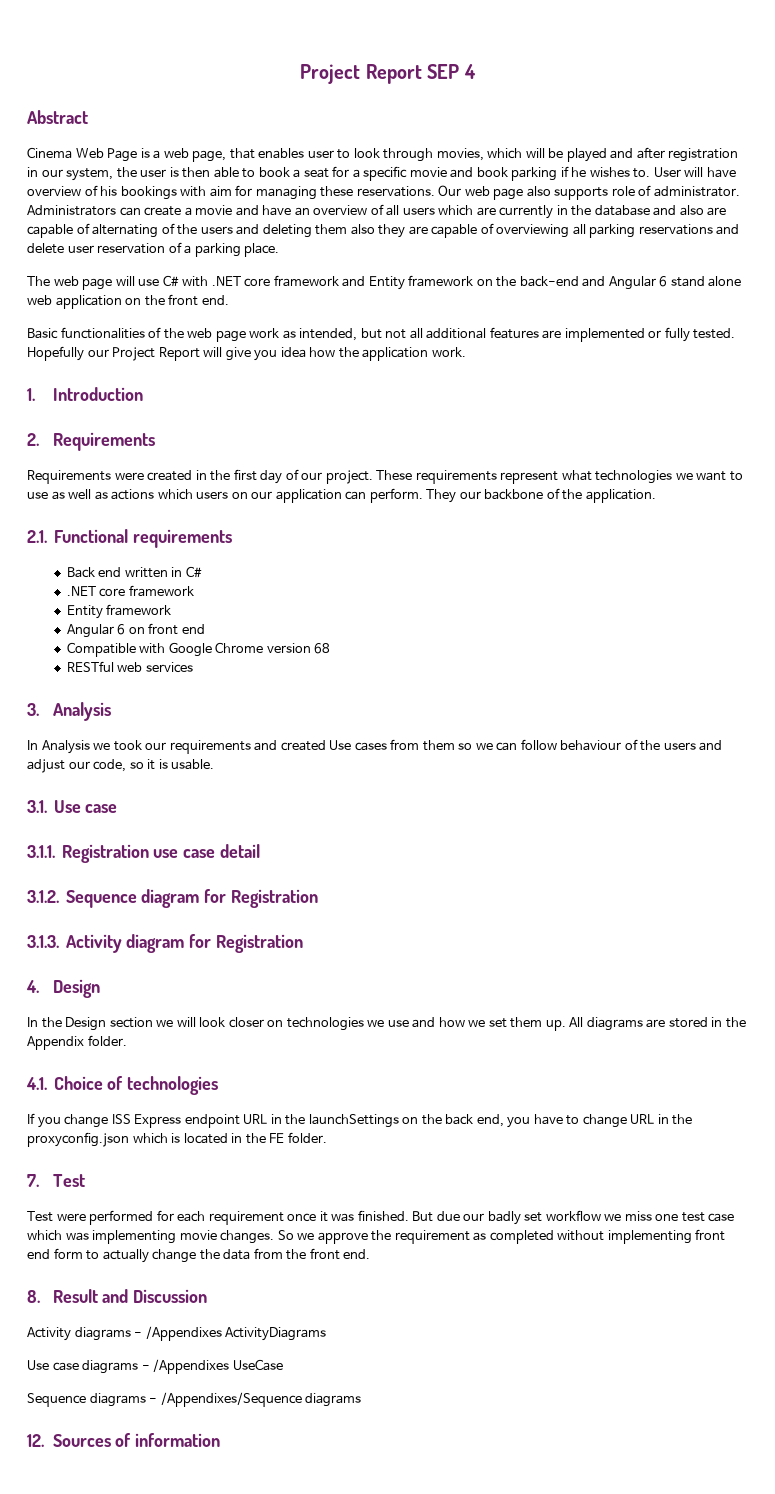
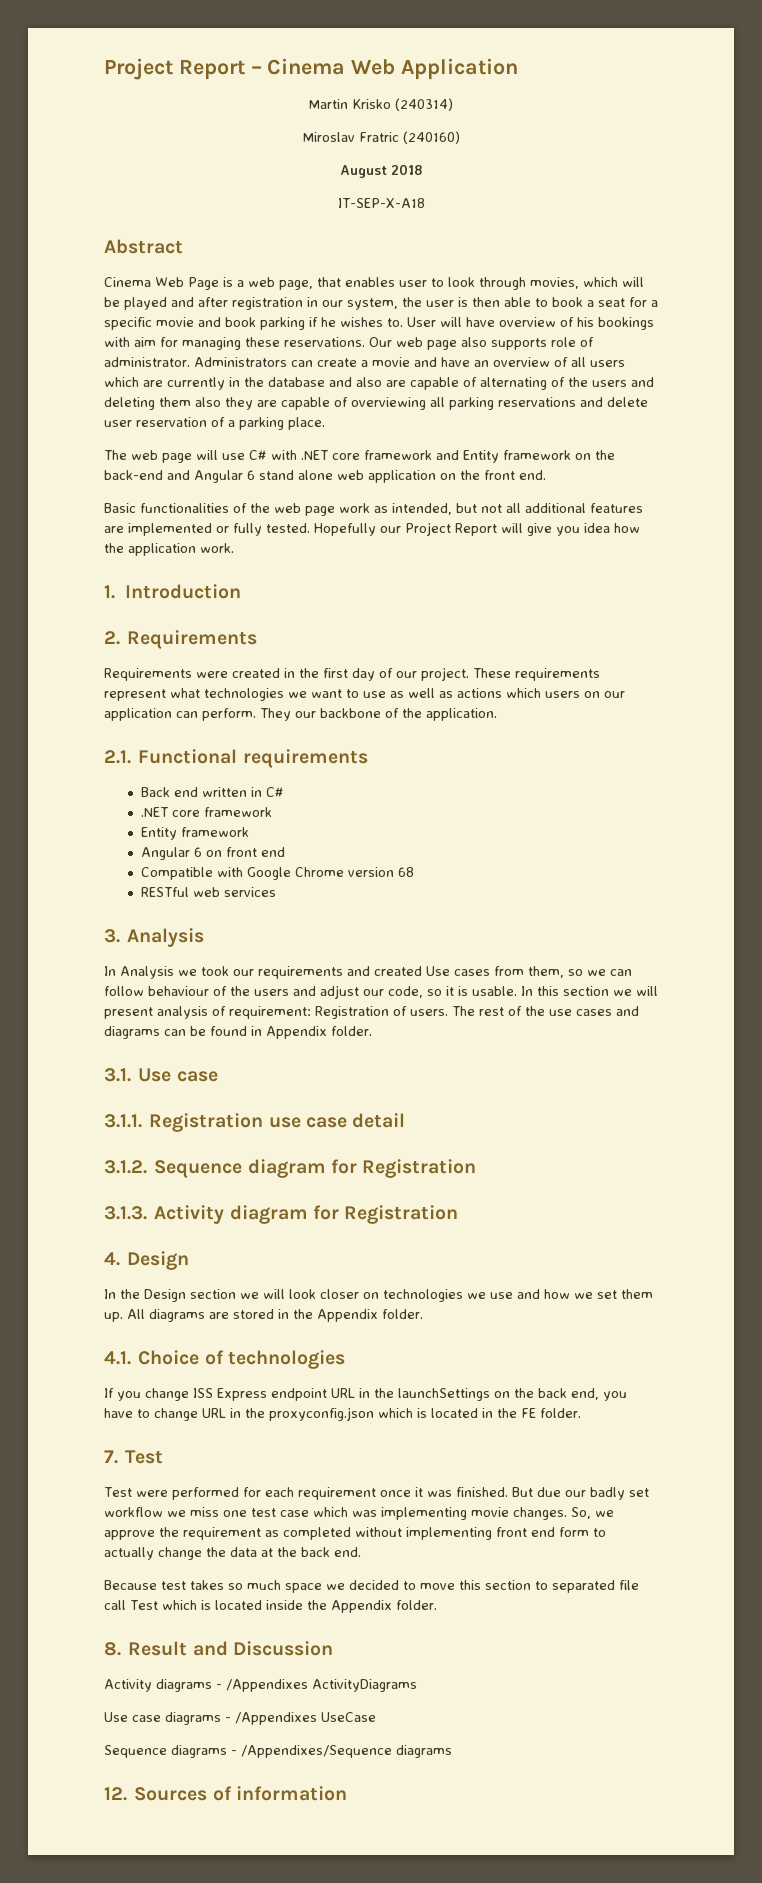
- Project Report SEP 4
+ Project Report – Cinema Web Application
+ Martin Krisko (240314)
+ Miroslav Fratric (240160)
+ August 2018
+ IT-SEP-X-A18
- In Analysis we took our requirements and created Use cases from them so we can follow behaviour of the users and adjust our code, so it is usable.
+ In Analysis we took our requirements and created Use cases from them, so we can follow behaviour of the users and adjust our code, so it is usable. In this section we will present analysis of requirement: Registration of users. The rest of the use cases and diagrams can be found in Appendix folder.
- So we approve the requirement as completed without implementing front end form to actually change the data from the front end.
+ So, we approve the requirement as completed without implementing front end form to actually change the data at the back end.
+ Because test takes so much space we decided to move this section to separated file call Test which is located inside the Appendix folder.

